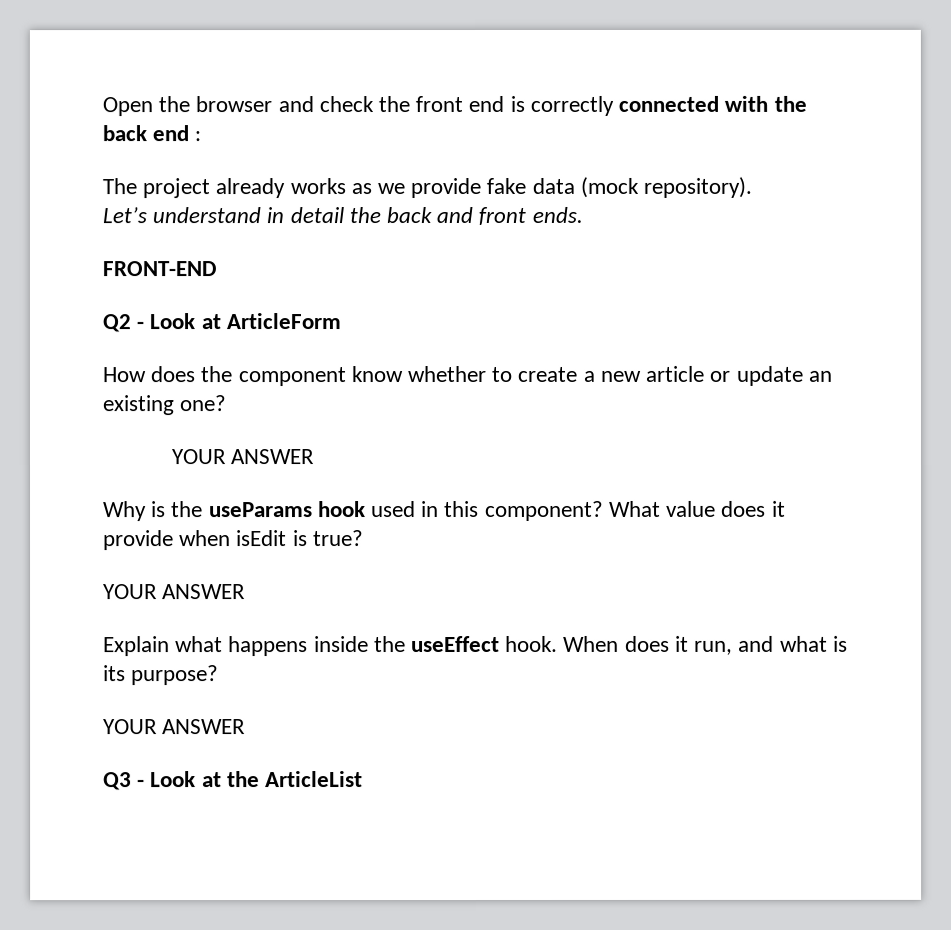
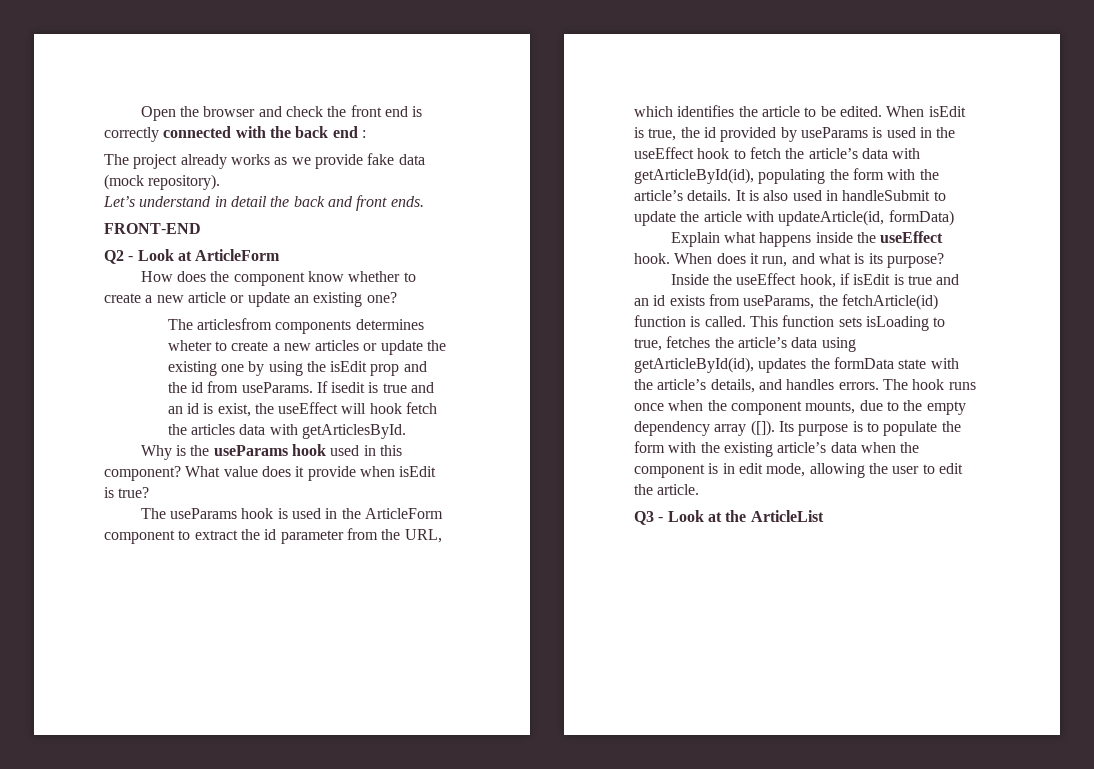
  How does the component know whether to create a new article or update an existing one?
- YOUR ANSWER
+ The articlesfrom components determines wheter to create a new articles or update the existing one by using the isEdit prop and the id from useParams. If isedit is true and an id is exist, the useEffect will hook fetch the articles data with getArticlesById.
  What value does it provide when isEdit is true?
- YOUR ANSWER
+ The useParams hook is used in the ArticleForm component to extract the id parameter from the URL, which identifies the article to be edited. When isEdit is true, the id provided by useParams is used in the useEffect hook to fetch the article’s data with getArticleById(id), populating the form with the article’s details. It is also used in handleSubmit to update the article with updateArticle(id, formData)
  When does it run, and what is its purpose?
- YOUR ANSWER
+ Inside the useEffect hook, if isEdit is true and an id exists from useParams, the fetchArticle(id) function is called. This function sets isLoading to true, fetches the article’s data using getArticleById(id), updates the formData state with the article’s details, and handles errors. The hook runs once when the component mounts, due to the empty dependency array ([]). Its purpose is to populate the form with the existing article’s data when the component is in edit mode, allowing the user to edit the article.

